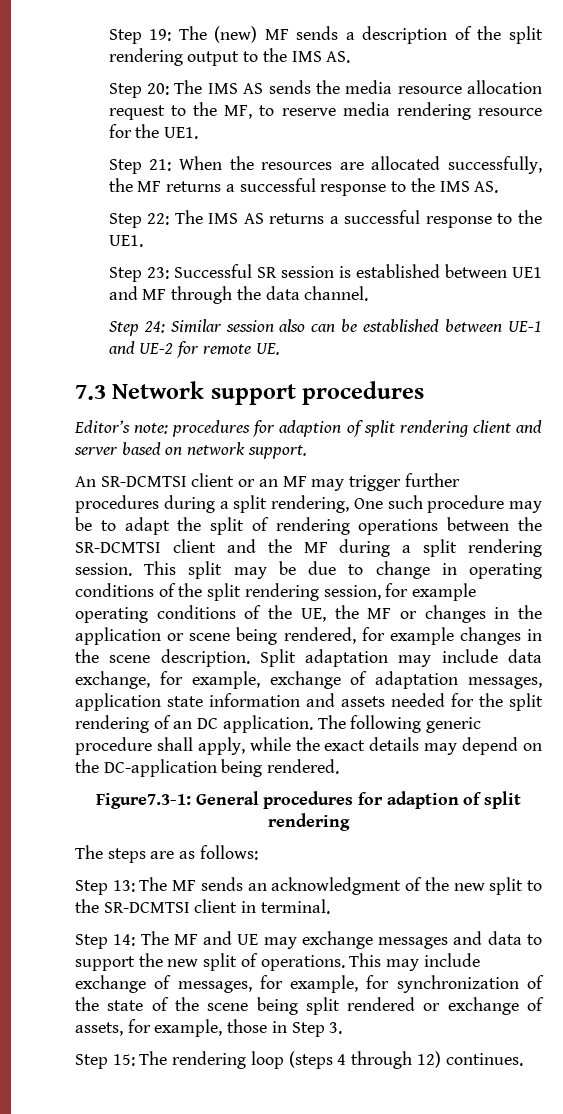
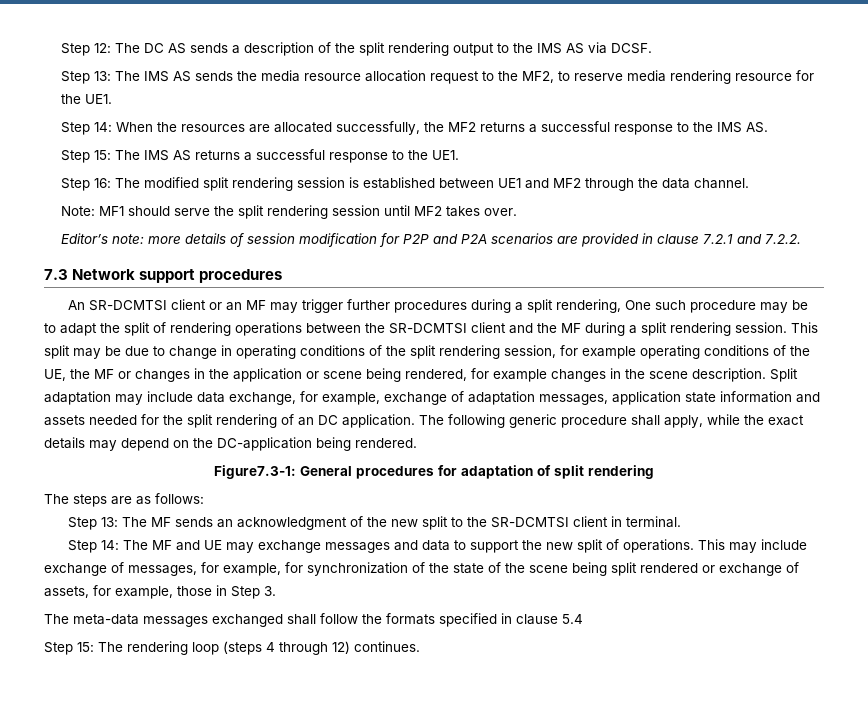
- Step 19: The (new) MF sends a description of the split rendering output to the IMS AS.
- Step 20: The IMS AS sends the media resource allocation request to the MF, to reserve media rendering resource for the UE1.
+ Step 12: The DC AS sends a description of the split rendering output to the IMS AS via DCSF.
+ Step 13: The IMS AS sends the media resource allocation request to the MF2, to reserve media rendering resource for the UE1.
- Step 21: When the resources are allocated successfully, the MF returns a successful response to the IMS AS.
+ Step 14: When the resources are allocated successfully, the MF2 returns a successful response to the IMS AS.
- Step 22: The IMS AS returns a successful response to the UE1.
+ Step 15: The IMS AS returns a successful response to the UE1.
- Step 23: Successful SR session is established between UE1 and MF through the data channel.
+ Step 16: The modified split rendering session is established between UE1 and MF2 through the data channel.
- Step 24: Similar session also can be established between UE-1 and UE-2 for remote UE.
+ Note: MF1 should serve the split rendering session until MF2 takes over.
+ Editor’s note: more details of session modification for P2P and P2A scenarios are provided in clause 7.2.1 and 7.2.2.
  7.3 Network support procedures
- Editor’s note: procedures for adaption of split rendering client and server based on network support.
- Figure7.3-1: General procedures for adaption of split rendering
+ Figure7.3-1: General procedures for adaptation of split rendering
+ The meta-data messages exchanged shall follow the formats specified in clause 5.4

